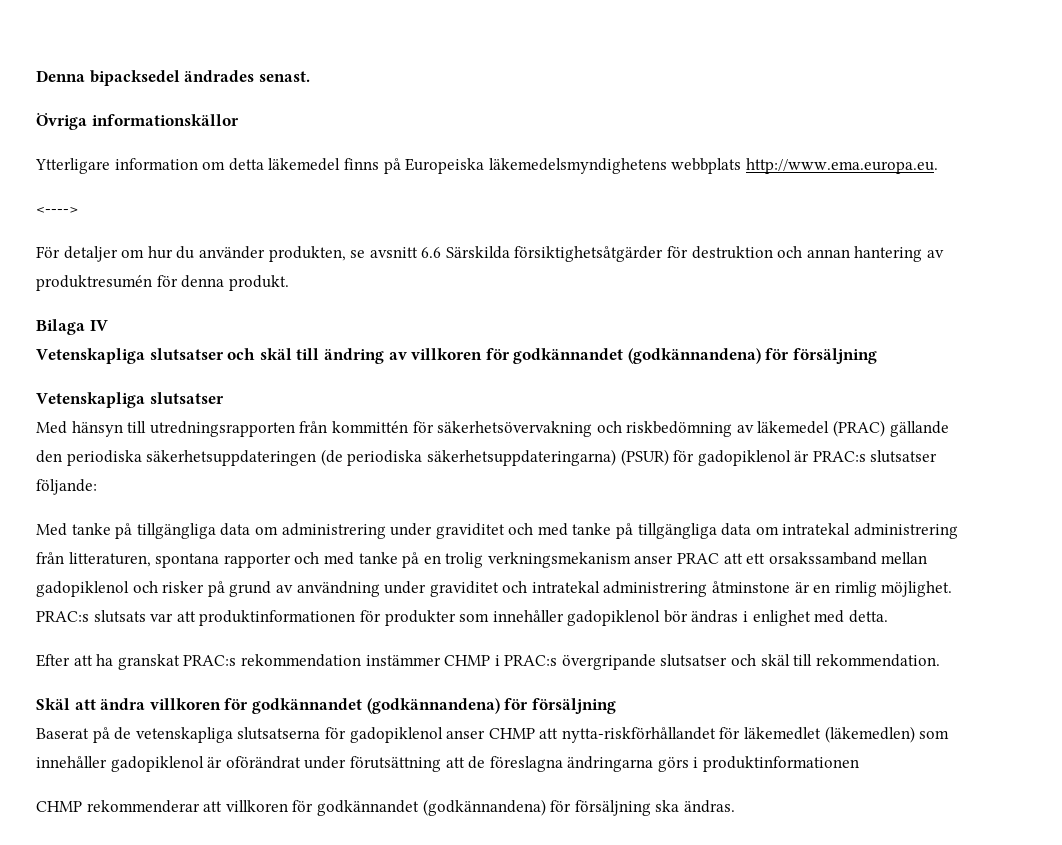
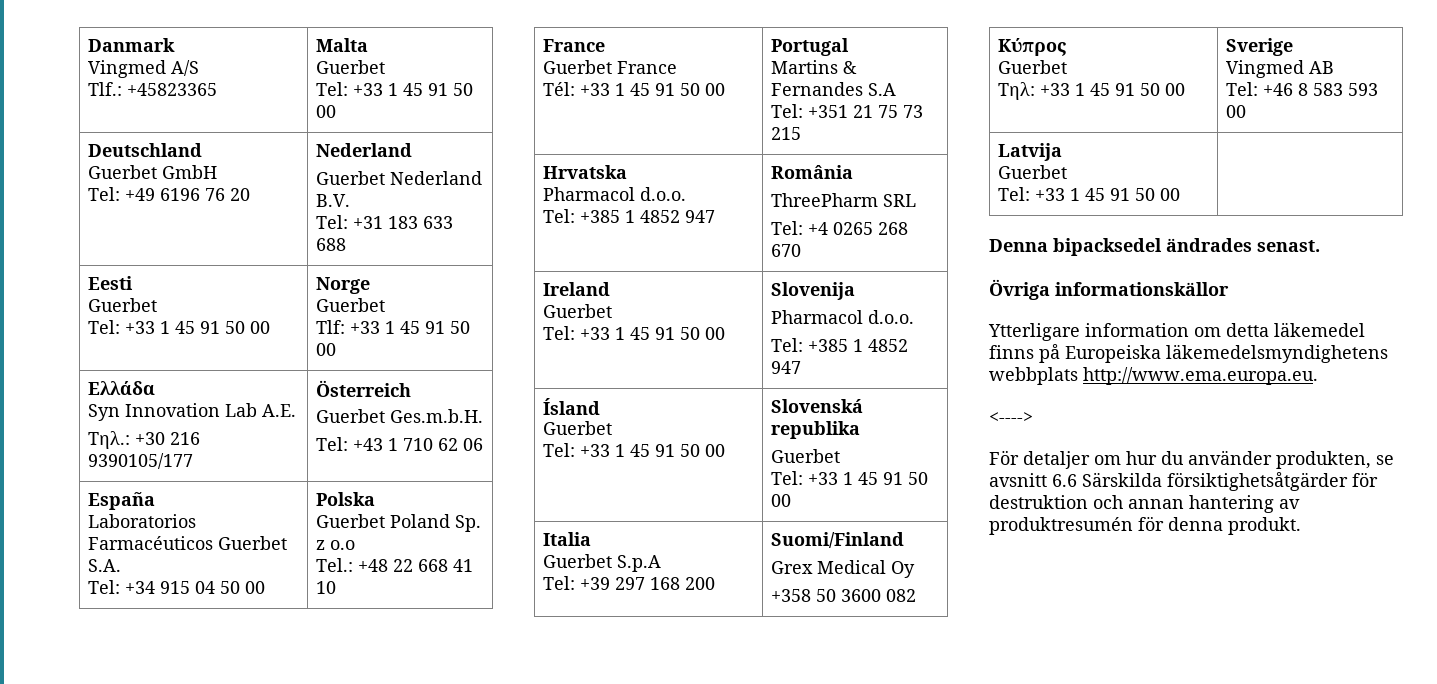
+ Danmark
+ Vingmed A/S
+ Tlf.: +45823365 | Malta
+ Guerbet
+ Tel: +33 1 45 91 50 00
+ Deutschland
+ Guerbet GmbH
+ Tel: +49 6196 76 20 | Nederland
+ Guerbet Nederland B.V.
+ Tel: +31 183 633 688
+ Eesti
+ Guerbet
+ Tel: +33 1 45 91 50 00 | Norge
+ Guerbet
+ Tlf: +33 1 45 91 50 00
+ Ελλάδα
+ Syn Innovation Lab A.E.
+ Τηλ.: +30 216 9390105/177 | Österreich
+ Guerbet Ges.m.b.H.
+ Tel: +43 1 710 62 06
+ España
+ Laboratorios Farmacéuticos Guerbet S.A.
+ Tel: +34 915 04 50 00 | Polska
+ Guerbet Poland Sp. z o.o
+ Tel.: +48 22 668 41 10
+ France
+ Guerbet France
+ Tél: +33 1 45 91 50 00 | Portugal
+ Martins & Fernandes S.A
+ Tel: +351 21 75 73 215
+ Hrvatska
+ Pharmacol d.o.o.
+ Tel: +385 1 4852 947 | România
+ ThreePharm SRL
+ Tel: +4 0265 268 670
+ Ireland
+ Guerbet
+ Tel: +33 1 45 91 50 00 | Slovenija
+ Pharmacol d.o.o.
+ Tel: +385 1 4852 947
+ Ísland
+ Guerbet
+ Tel: +33 1 45 91 50 00 | Slovenská republika
+ Guerbet
+ Tel: +33 1 45 91 50 00
+ Italia
+ Guerbet S.p.A
+ Tel: +39 297 168 200 | Suomi/Finland
+ Grex Medical Oy
+ +358 50 3600 082
+ Κύπρος
+ Guerbet
+ Τηλ: +33 1 45 91 50 00 | Sverige
+ Vingmed AB
+ Tel: +46 8 583 593 00
+ Latvija
+ Guerbet
+ Tel: +33 1 45 91 50 00 |
- Bilaga IV
- Vetenskapliga slutsatser och skäl till ändring av villkoren för godkännandet (godkännandena) för försäljning
- Vetenskapliga slutsatser
- Med hänsyn till utredningsrapporten från kommittén för säkerhetsövervakning och riskbedömning av läkemedel (PRAC) gällande den periodiska säkerhetsuppdateringen (de periodiska säkerhetsuppdateringarna) (PSUR) för gadopiklenol är PRAC:s slutsatser följande:
- Med tanke på tillgängliga data om administrering under graviditet och med tanke på tillgängliga data om intratekal administrering från litteraturen, spontana rapporter och med tanke på en trolig verkningsmekanism anser PRAC att ett orsakssamband mellan gadopiklenol och risker på grund av användning under graviditet och intratekal administrering åtminstone är en rimlig möjlighet. PRAC:s slutsats var att produktinformationen för produkter som innehåller gadopiklenol bör ändras i enlighet med detta.
- Efter att ha granskat PRAC:s rekommendation instämmer CHMP i PRAC:s övergripande slutsatser och skäl till rekommendation.
- Skäl att ändra villkoren för godkännandet (godkännandena) för försäljning
- Baserat på de vetenskapliga slutsatserna för gadopiklenol anser CHMP att nytta-riskförhållandet för läkemedlet (läkemedlen) som innehåller gadopiklenol är oförändrat under förutsättning att de föreslagna ändringarna görs i produktinformationen
- CHMP rekommenderar att villkoren för godkännandet (godkännandena) för försäljning ska ändras.

